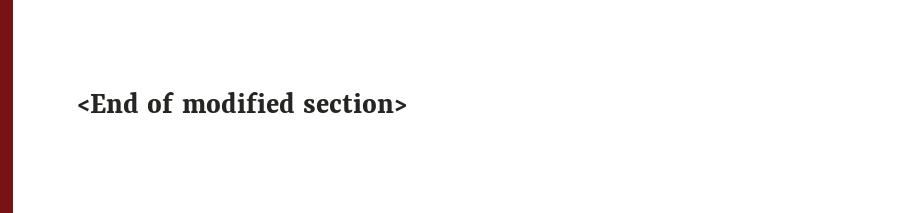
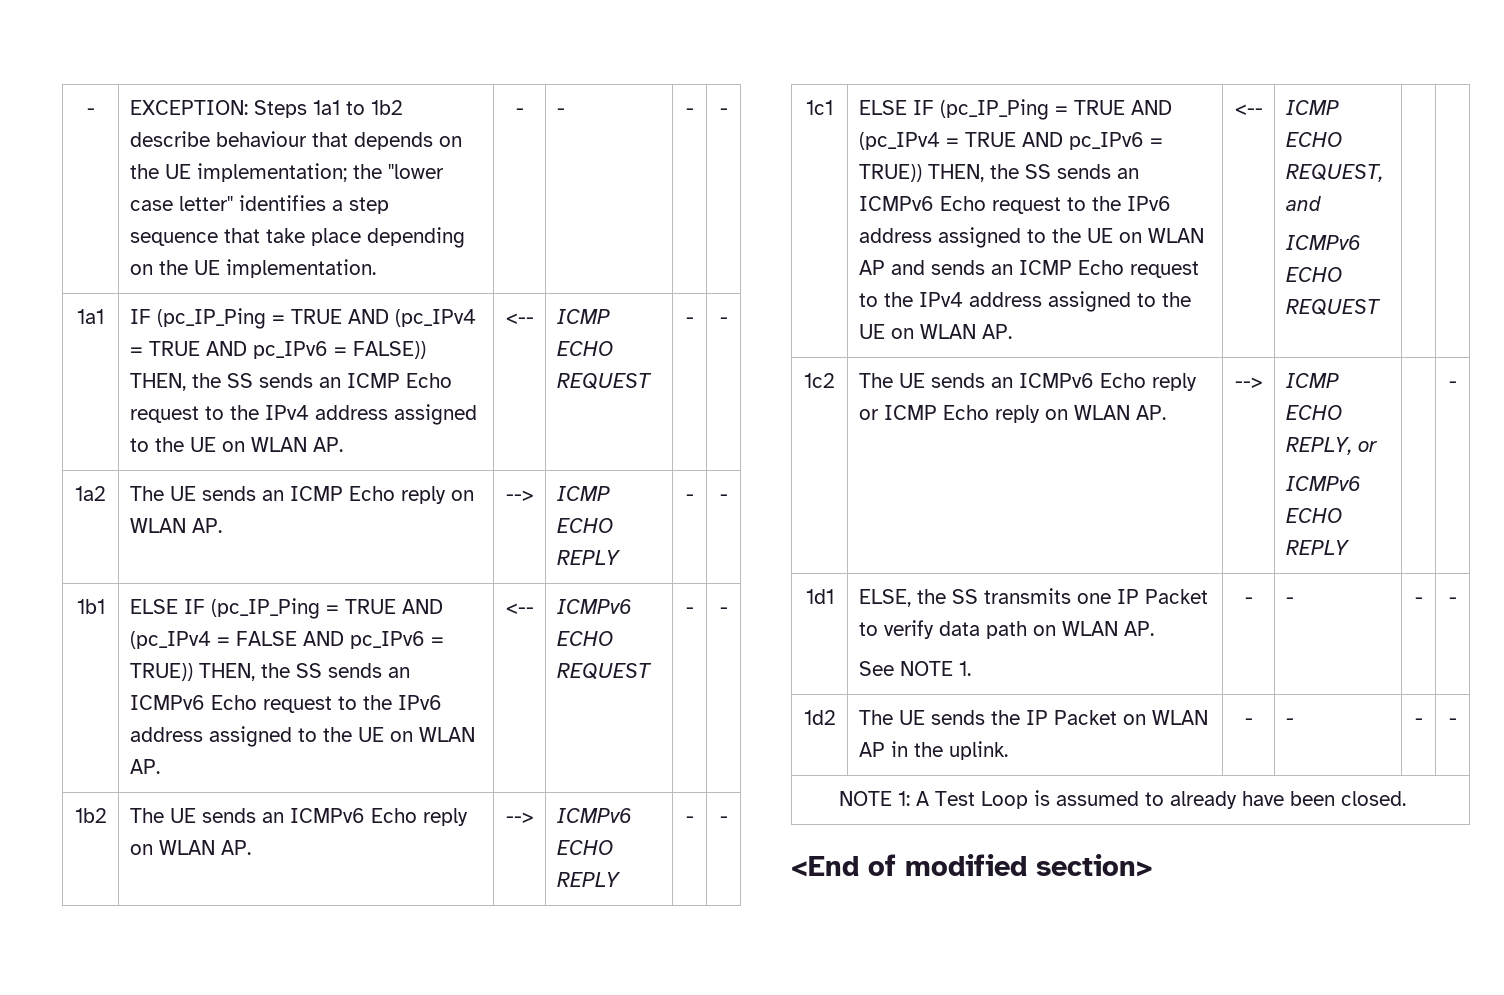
+ - | EXCEPTION: Steps 1a1 to 1b2 describe behaviour that depends on the UE implementation; the "lower case letter" identifies a step sequence that take place depending on the UE implementation. | - | - | - | -
+ 1a1 | IF (pc_IP_Ping = TRUE AND (pc_IPv4 = TRUE AND pc_IPv6 = FALSE)) THEN, the SS sends an ICMP Echo request to the IPv4 address assigned to the UE on WLAN AP. | <-- | ICMP ECHO REQUEST | - | -
+ 1a2 | The UE sends an ICMP Echo reply on WLAN AP. | --> | ICMP ECHO REPLY | - | -
+ 1b1 | ELSE IF (pc_IP_Ping = TRUE AND (pc_IPv4 = FALSE AND pc_IPv6 = TRUE)) THEN, the SS sends an ICMPv6 Echo request to the IPv6 address assigned to the UE on WLAN AP. | <-- | ICMPv6 ECHO REQUEST | - | -
+ 1b2 | The UE sends an ICMPv6 Echo reply on WLAN AP. | --> | ICMPv6 ECHO REPLY | - | -
+ 1c1 | ELSE IF (pc_IP_Ping = TRUE AND (pc_IPv4 = TRUE AND pc_IPv6 = TRUE)) THEN, the SS sends an ICMPv6 Echo request to the IPv6 address assigned to the UE on WLAN AP and sends an ICMP Echo request to the IPv4 address assigned to the UE on WLAN AP. | <-- | ICMP ECHO REQUEST, and
+ ICMPv6 ECHO REQUEST | |
+ 1c2 | The UE sends an ICMPv6 Echo reply or ICMP Echo reply on WLAN AP. | --> | ICMP ECHO REPLY, or
+ ICMPv6 ECHO REPLY | | -
+ 1d1 | ELSE, the SS transmits one IP Packet to verify data path on WLAN AP.
+ See NOTE 1. | - | - | - | -
+ 1d2 | The UE sends the IP Packet on WLAN AP in the uplink. | - | - | - | -
+ NOTE 1: A Test Loop is assumed to already have been closed.

